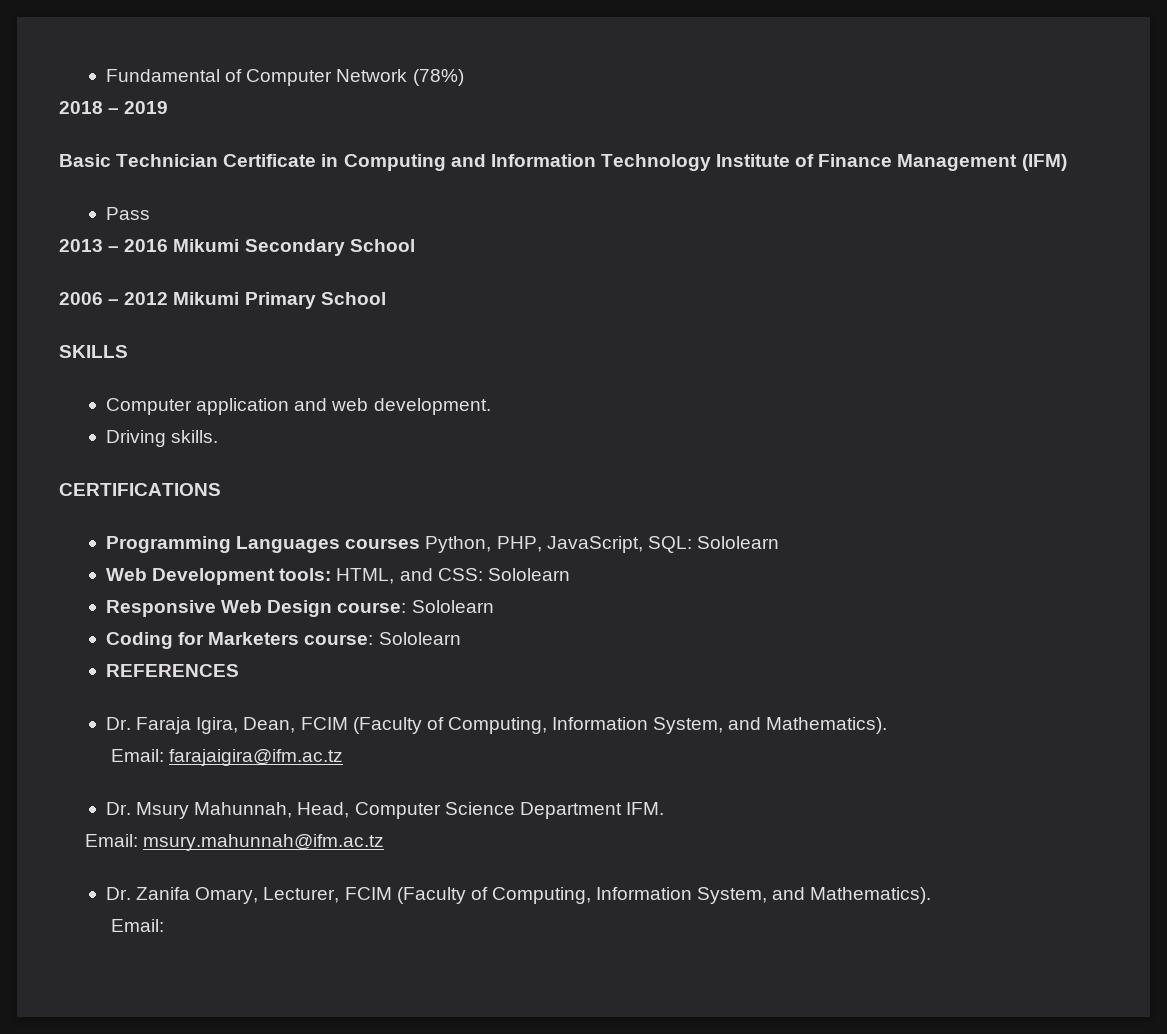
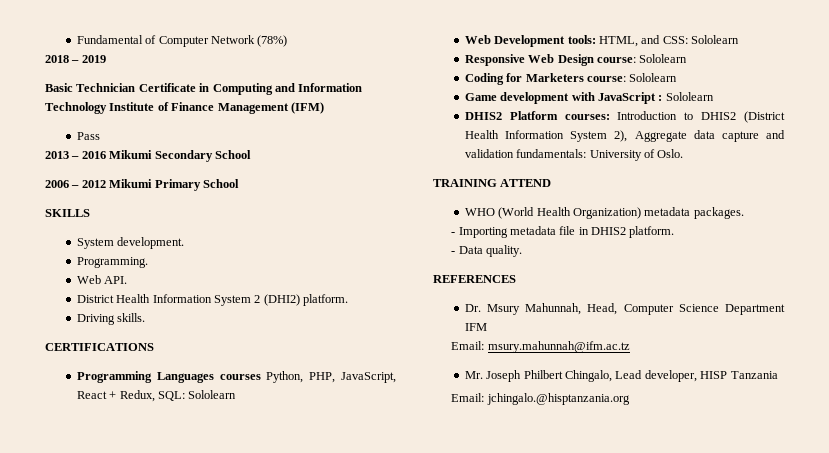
- Computer application and web development.
+ System development.
+ Programming.
+ Web API.
+ District Health Information System 2 (DHI2) platform.
- Programming Languages courses Python, PHP, JavaScript, SQL: Sololearn
+ Programming Languages courses Python, PHP, JavaScript, React + Redux, SQL: Sololearn
+ Game development with JavaScript : Sololearn
+ DHIS2 Platform courses: Introduction to DHIS2 (District Health Information System 2), Aggregate data capture and validation fundamentals: University of Oslo.
+ TRAINING ATTEND
+ WHO (World Health Organization) metadata packages.
+ - Importing metadata file in DHIS2 platform.
+ - Data quality.
  REFERENCES
- Dr. Faraja Igira, Dean, FCIM (Faculty of Computing, Information System, and Mathematics).
- Email: farajaigira@ifm.ac.tz
- Dr. Msury Mahunnah, Head, Computer Science Department IFM.
+ Dr. Msury Mahunnah, Head, Computer Science Department IFM
- Dr. Zanifa Omary, Lecturer, FCIM (Faculty of Computing, Information System, and Mathematics).
- Email:
+ Mr. Joseph Philbert Chingalo, Lead developer, HISP Tanzania
+ Email: jchingalo.@hisptanzania.org

